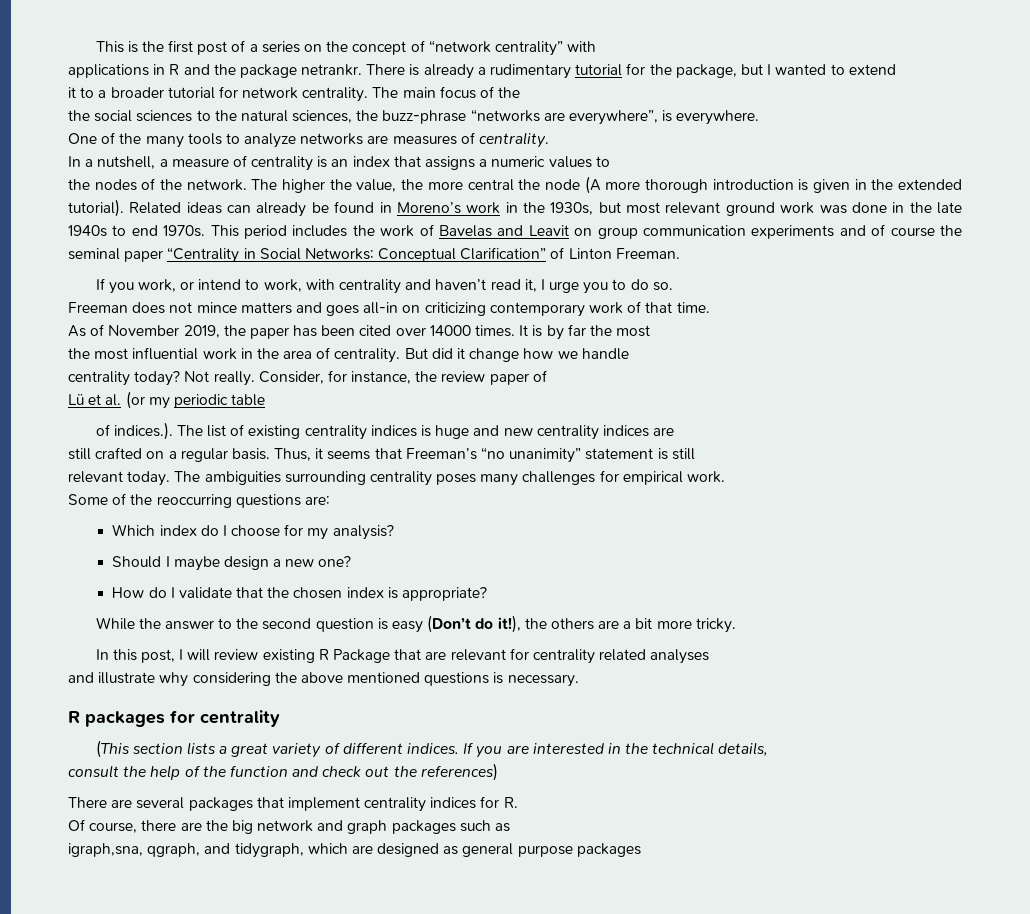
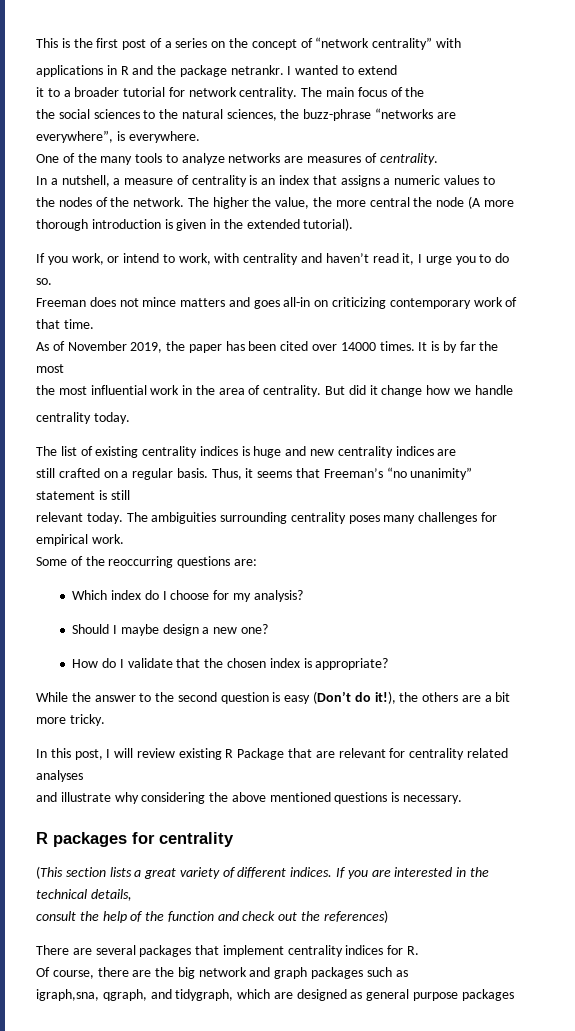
- There is already a rudimentary tutorial for the package, but I wanted to extend
+ I wanted to extend
- Related ideas can already be found in Moreno’s work in the 1930s, but most relevant ground work was done in the late 1940s to end 1970s. This period includes the work of Bavelas and Leavit on group communication experiments and of course the seminal paper “Centrality in Social Networks: Conceptual Clarification” of Linton Freeman.
- centrality today? Not really. Consider, for instance, the review paper of
- Lü et al. (or my periodic table
- of indices.). The list of existing centrality indices is huge and new centrality indices are
+ centrality today.
+ The list of existing centrality indices is huge and new centrality indices are

